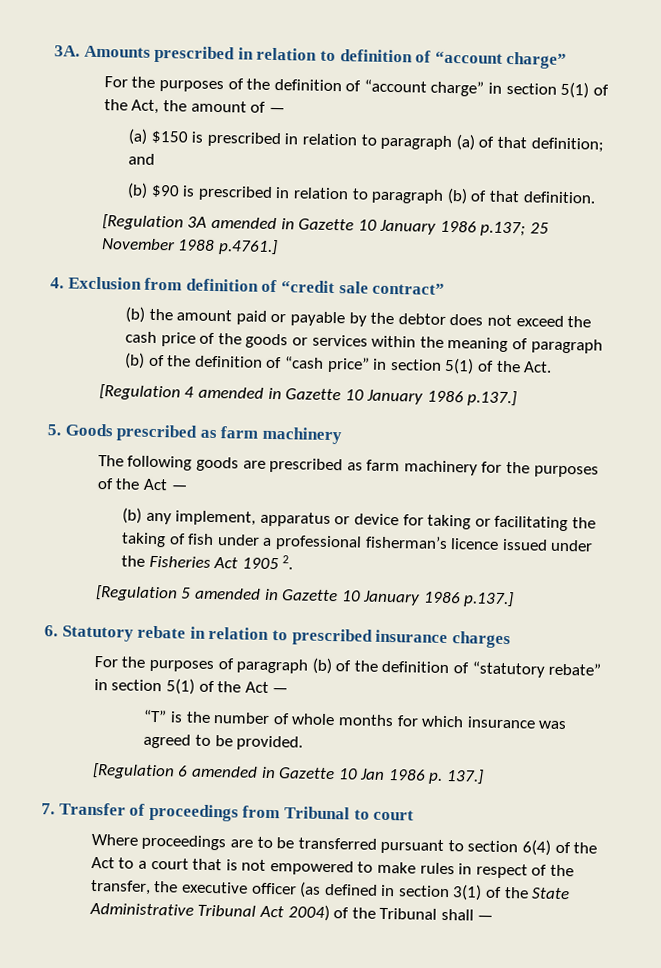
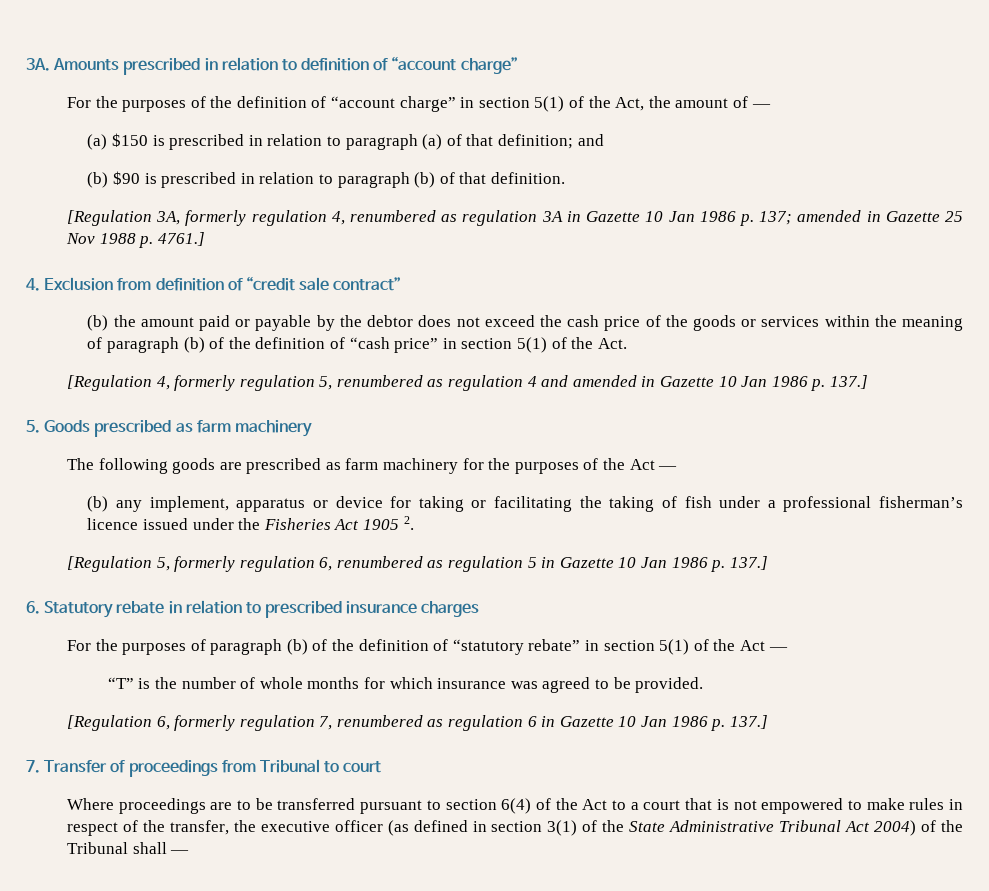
- [Regulation 3A amended in Gazette 10 January 1986 p.137; 25 November 1988 p.4761.]
+ [Regulation 3A, formerly regulation 4, renumbered as regulation 3A in Gazette 10 Jan 1986 p. 137; amended in Gazette 25 Nov 1988 p. 4761.]
- [Regulation 4 amended in Gazette 10 January 1986 p.137.]
+ [Regulation 4, formerly regulation 5, renumbered as regulation 4 and amended in Gazette 10 Jan 1986 p. 137.]
- [Regulation 5 amended in Gazette 10 January 1986 p.137.]
+ [Regulation 5, formerly regulation 6, renumbered as regulation 5 in Gazette 10 Jan 1986 p. 137.]
- [Regulation 6 amended in Gazette 10 Jan 1986 p. 137.]
+ [Regulation 6, formerly regulation 7, renumbered as regulation 6 in Gazette 10 Jan 1986 p. 137.]

